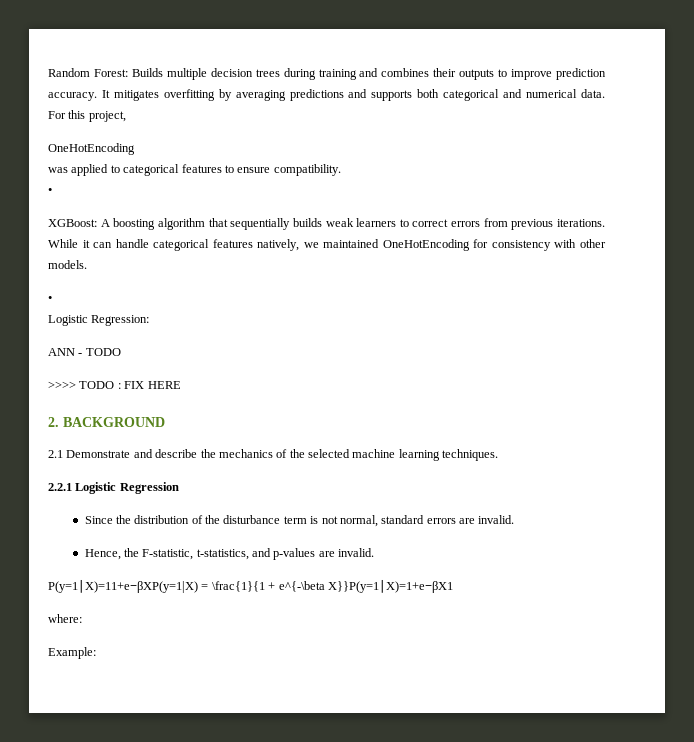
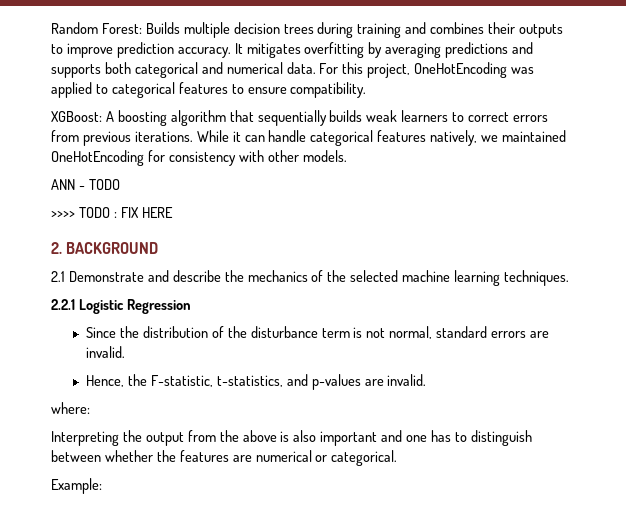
- For this project,
- OneHotEncoding
- was applied to categorical features to ensure compatibility.
- •
+ For this project, OneHotEncoding was applied to categorical features to ensure compatibility.
  While it can handle categorical features natively, we maintained OneHotEncoding for consistency with other models.
- •
- Logistic Regression:
- P(y=1∣X)=11+e−βXP(y=1|X) = \frac{1}{1 + e^{-\beta X}}P(y=1∣X)=1+e−βX1
  where:
+ Interpreting the output from the above is also important and one has to distinguish between whether the features are numerical or categorical.

